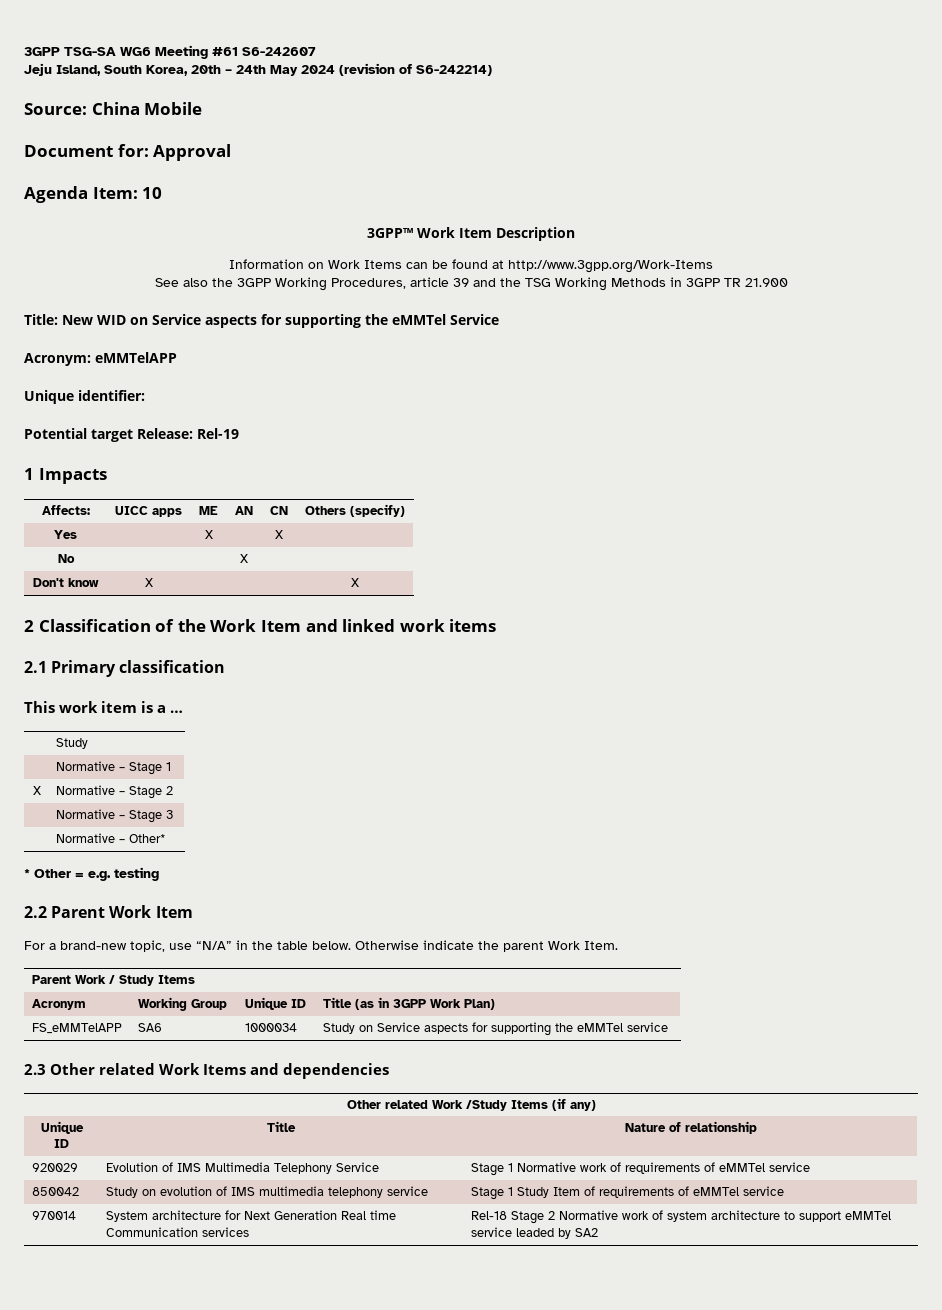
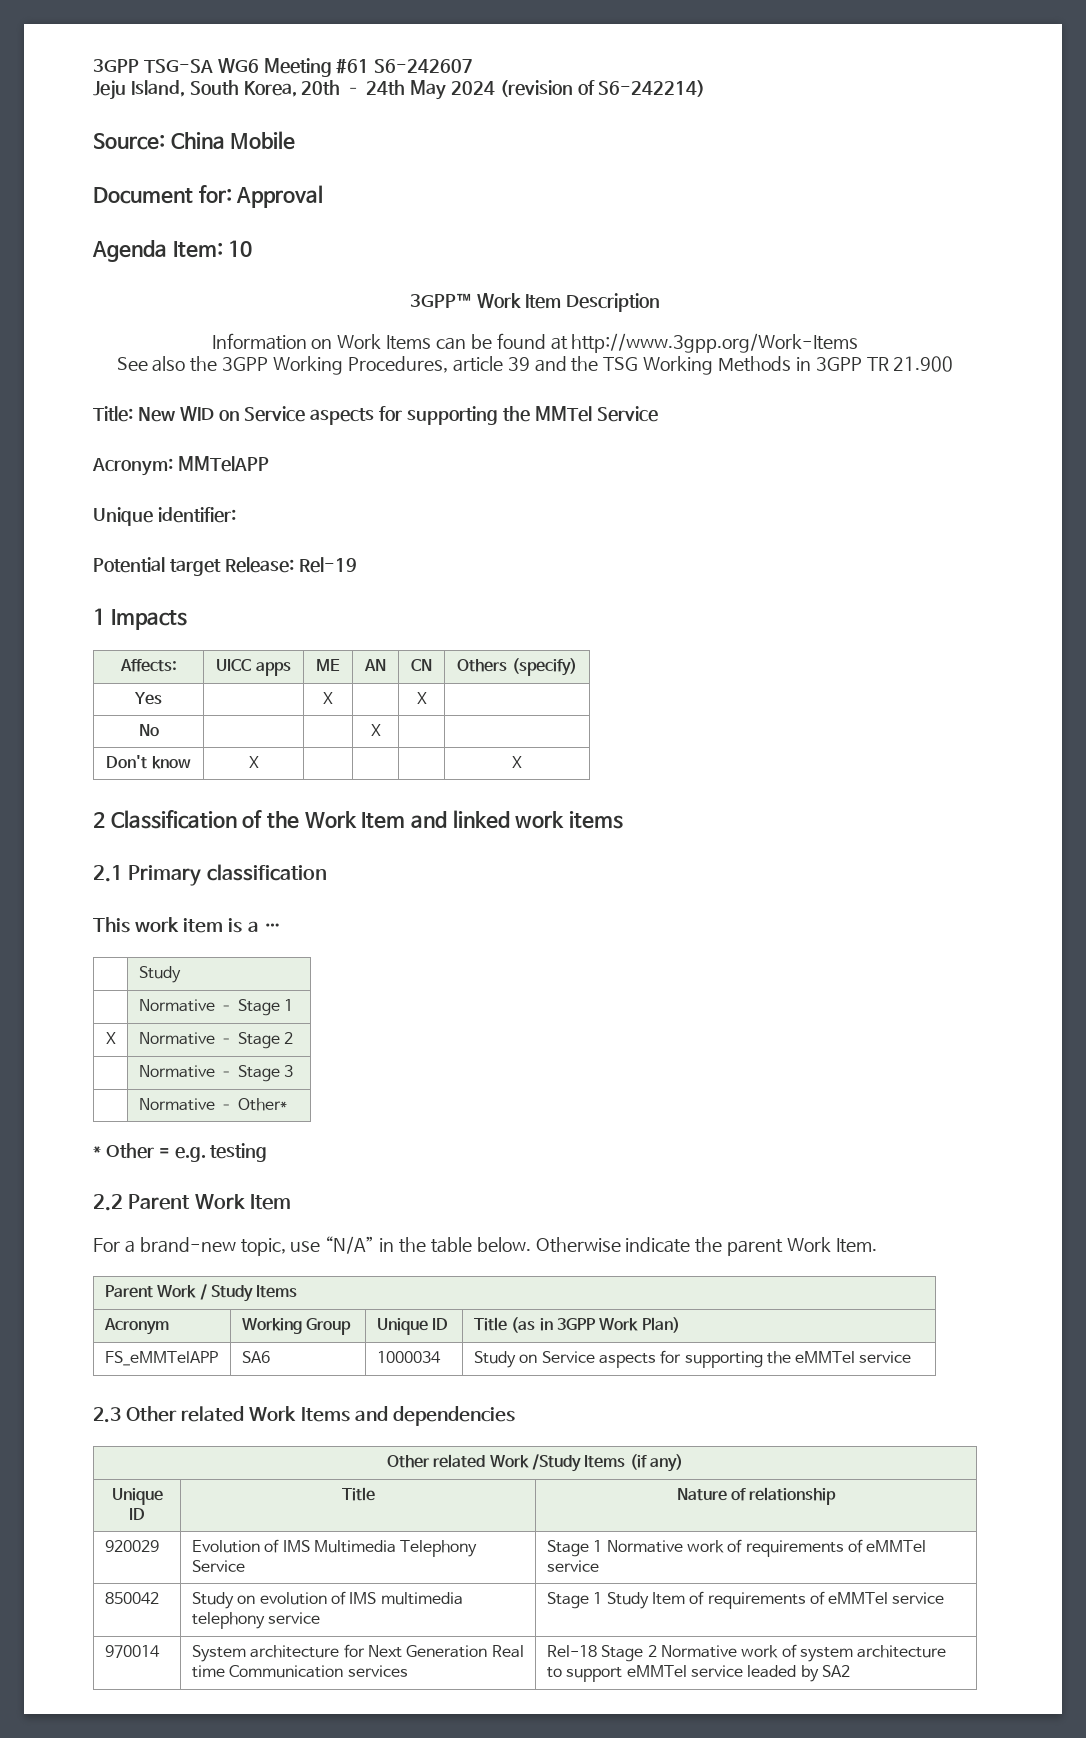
- Title: New WID on Service aspects for supporting the eMMTel Service
+ Title: New WID on Service aspects for supporting the MMTel Service
- Acronym: eMMTelAPP
+ Acronym: MMTelAPP

